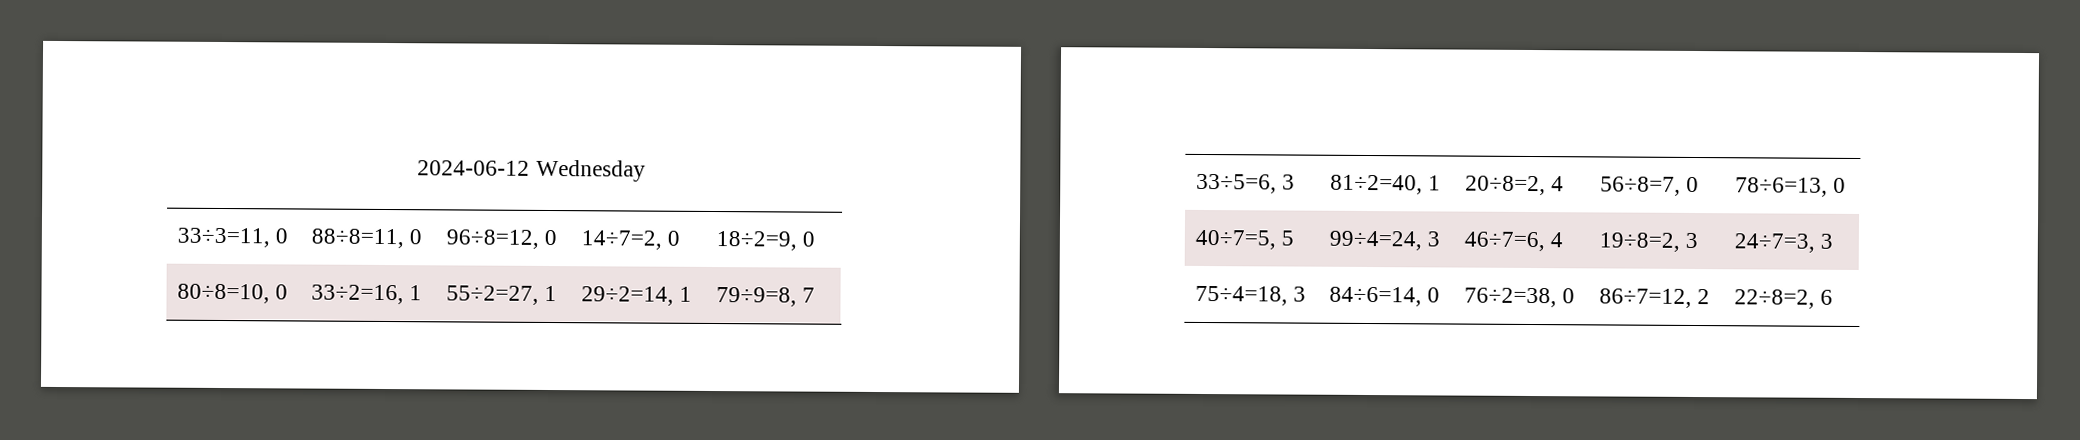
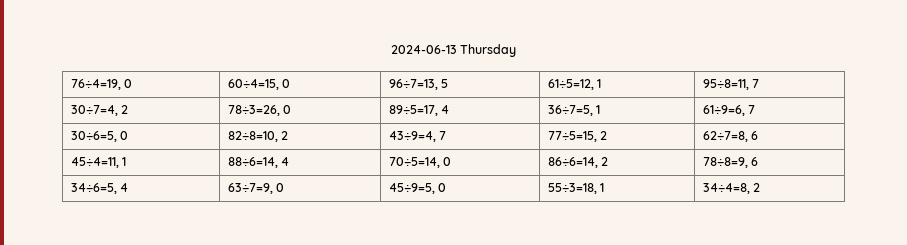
- 2024-06-12 Wednesday
- 33÷3=11, 0 | 88÷8=11, 0 | 96÷8=12, 0 | 14÷7=2, 0 | 18÷2=9, 0
- 80÷8=10, 0 | 33÷2=16, 1 | 55÷2=27, 1 | 29÷2=14, 1 | 79÷9=8, 7
- 33÷5=6, 3 | 81÷2=40, 1 | 20÷8=2, 4 | 56÷8=7, 0 | 78÷6=13, 0
- 40÷7=5, 5 | 99÷4=24, 3 | 46÷7=6, 4 | 19÷8=2, 3 | 24÷7=3, 3
- 75÷4=18, 3 | 84÷6=14, 0 | 76÷2=38, 0 | 86÷7=12, 2 | 22÷8=2, 6
+ 2024-06-13 Thursday
+ 76÷4=19, 0 | 60÷4=15, 0 | 96÷7=13, 5 | 61÷5=12, 1 | 95÷8=11, 7
+ 30÷7=4, 2 | 78÷3=26, 0 | 89÷5=17, 4 | 36÷7=5, 1 | 61÷9=6, 7
+ 30÷6=5, 0 | 82÷8=10, 2 | 43÷9=4, 7 | 77÷5=15, 2 | 62÷7=8, 6
+ 45÷4=11, 1 | 88÷6=14, 4 | 70÷5=14, 0 | 86÷6=14, 2 | 78÷8=9, 6
+ 34÷6=5, 4 | 63÷7=9, 0 | 45÷9=5, 0 | 55÷3=18, 1 | 34÷4=8, 2

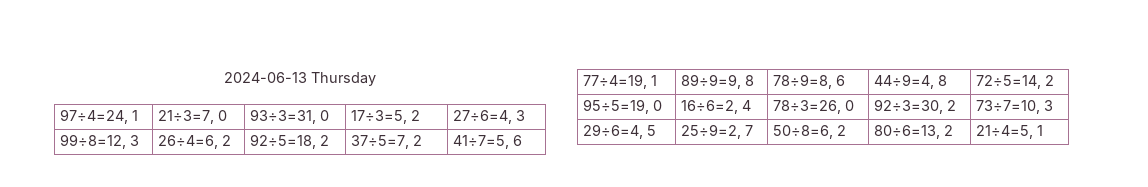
- 76÷4=19, 0 | 60÷4=15, 0 | 96÷7=13, 5 | 61÷5=12, 1 | 95÷8=11, 7
- 30÷7=4, 2 | 78÷3=26, 0 | 89÷5=17, 4 | 36÷7=5, 1 | 61÷9=6, 7
- 30÷6=5, 0 | 82÷8=10, 2 | 43÷9=4, 7 | 77÷5=15, 2 | 62÷7=8, 6
- 45÷4=11, 1 | 88÷6=14, 4 | 70÷5=14, 0 | 86÷6=14, 2 | 78÷8=9, 6
- 34÷6=5, 4 | 63÷7=9, 0 | 45÷9=5, 0 | 55÷3=18, 1 | 34÷4=8, 2
+ 97÷4=24, 1 | 21÷3=7, 0 | 93÷3=31, 0 | 17÷3=5, 2 | 27÷6=4, 3
+ 99÷8=12, 3 | 26÷4=6, 2 | 92÷5=18, 2 | 37÷5=7, 2 | 41÷7=5, 6
+ 77÷4=19, 1 | 89÷9=9, 8 | 78÷9=8, 6 | 44÷9=4, 8 | 72÷5=14, 2
+ 95÷5=19, 0 | 16÷6=2, 4 | 78÷3=26, 0 | 92÷3=30, 2 | 73÷7=10, 3
+ 29÷6=4, 5 | 25÷9=2, 7 | 50÷8=6, 2 | 80÷6=13, 2 | 21÷4=5, 1

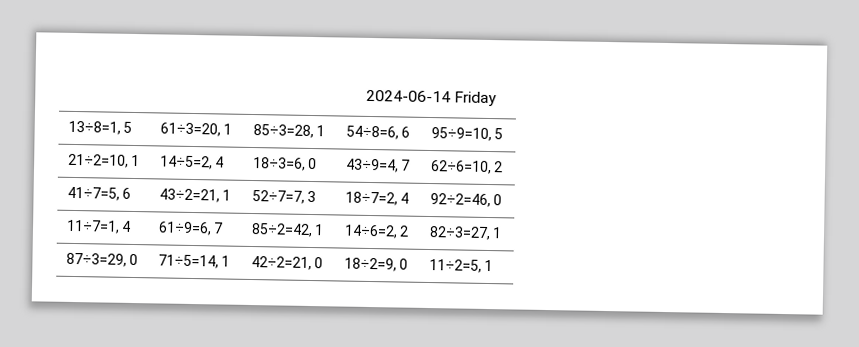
- 2024-06-13 Thursday
- 97÷4=24, 1 | 21÷3=7, 0 | 93÷3=31, 0 | 17÷3=5, 2 | 27÷6=4, 3
- 99÷8=12, 3 | 26÷4=6, 2 | 92÷5=18, 2 | 37÷5=7, 2 | 41÷7=5, 6
- 77÷4=19, 1 | 89÷9=9, 8 | 78÷9=8, 6 | 44÷9=4, 8 | 72÷5=14, 2
- 95÷5=19, 0 | 16÷6=2, 4 | 78÷3=26, 0 | 92÷3=30, 2 | 73÷7=10, 3
- 29÷6=4, 5 | 25÷9=2, 7 | 50÷8=6, 2 | 80÷6=13, 2 | 21÷4=5, 1
+ 2024-06-14 Friday
+ 13÷8=1, 5 | 61÷3=20, 1 | 85÷3=28, 1 | 54÷8=6, 6 | 95÷9=10, 5
+ 21÷2=10, 1 | 14÷5=2, 4 | 18÷3=6, 0 | 43÷9=4, 7 | 62÷6=10, 2
+ 41÷7=5, 6 | 43÷2=21, 1 | 52÷7=7, 3 | 18÷7=2, 4 | 92÷2=46, 0
+ 11÷7=1, 4 | 61÷9=6, 7 | 85÷2=42, 1 | 14÷6=2, 2 | 82÷3=27, 1
+ 87÷3=29, 0 | 71÷5=14, 1 | 42÷2=21, 0 | 18÷2=9, 0 | 11÷2=5, 1

